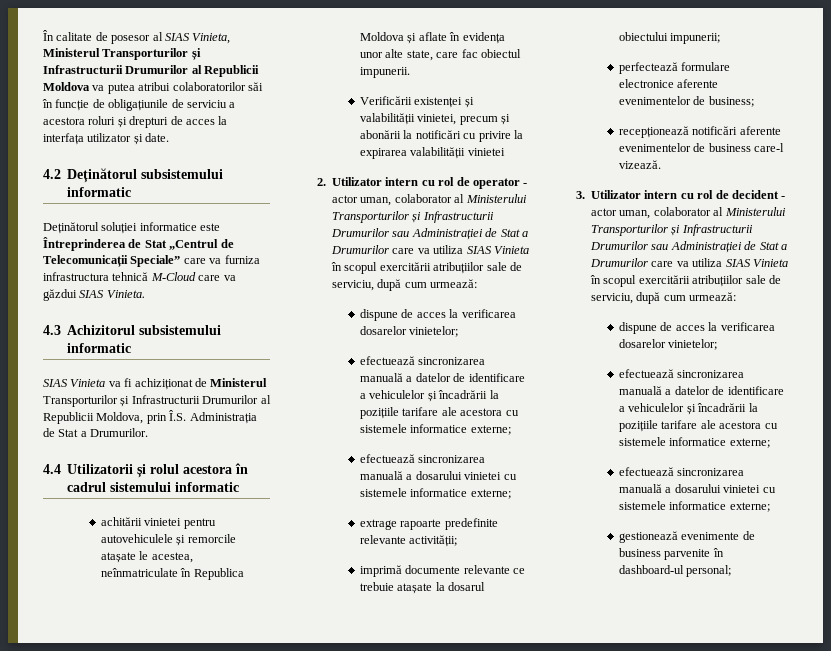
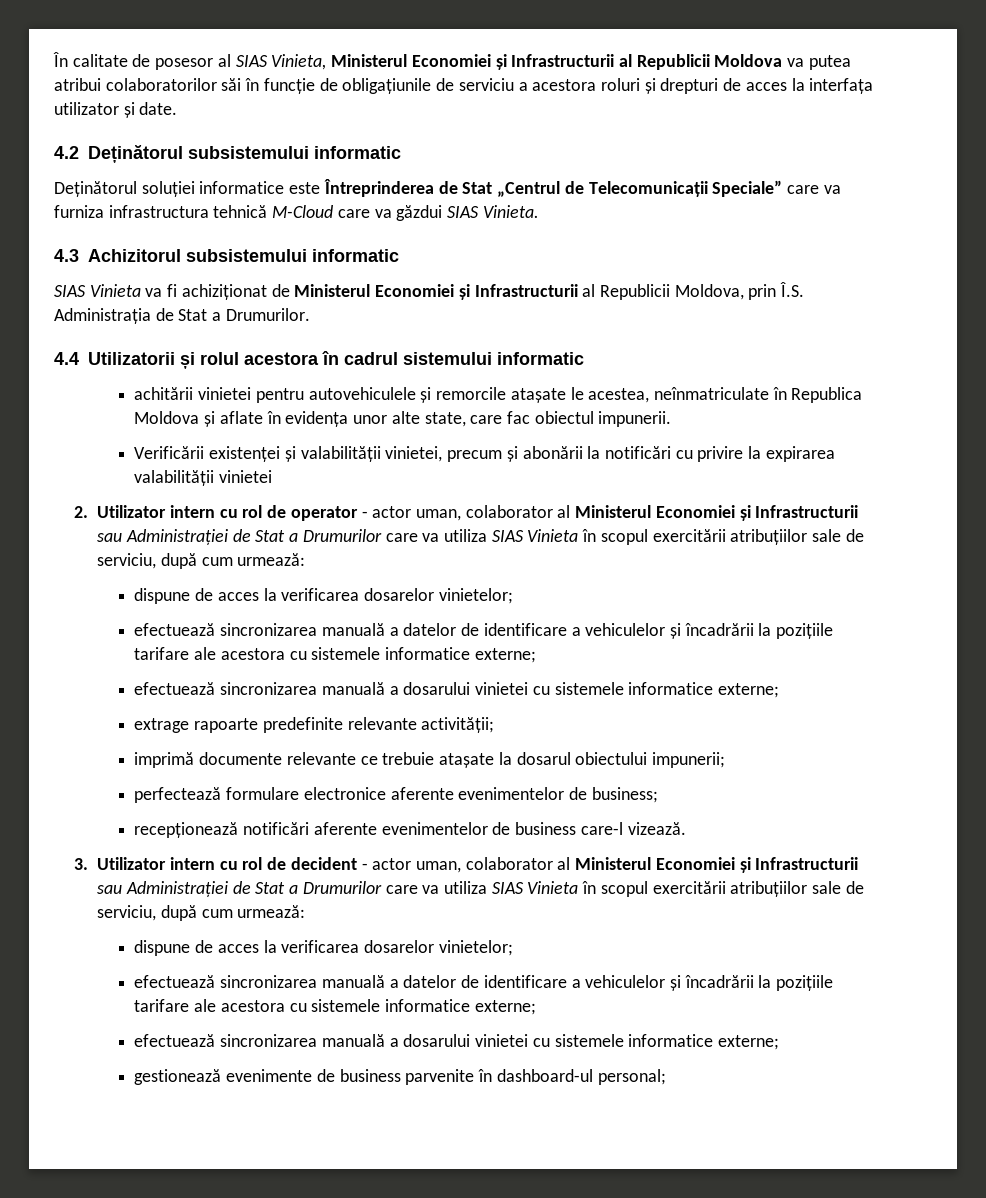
- În calitate de posesor al SIAS Vinieta, Ministerul Transporturilor și Infrastructurii Drumurilor al Republicii Moldova va putea atribui colaboratorilor săi în funcție de obligațiunile de serviciu a acestora roluri și drepturi de acces la interfața utilizator și date.
+ În calitate de posesor al SIAS Vinieta, Ministerul Economiei și Infrastructurii al Republicii Moldova va putea atribui colaboratorilor săi în funcție de obligațiunile de serviciu a acestora roluri și drepturi de acces la interfața utilizator și date.
- SIAS Vinieta va fi achiziționat de Ministerul Transporturilor și Infrastructurii Drumurilor al Republicii Moldova, prin Î.S. Administrația de Stat a Drumurilor.
+ SIAS Vinieta va fi achiziționat de Ministerul Economiei și Infrastructurii al Republicii Moldova, prin Î.S. Administrația de Stat a Drumurilor.
- 2. Utilizator intern cu rol de operator - actor uman, colaborator al Ministerului Transporturilor și Infrastructurii Drumurilor sau Administrației de Stat a Drumurilor care va utiliza SIAS Vinieta în scopul exercitării atribuțiilor sale de serviciu, după cum urmează:
+ 2. Utilizator intern cu rol de operator - actor uman, colaborator al Ministerul Economiei și Infrastructurii sau Administrației de Stat a Drumurilor care va utiliza SIAS Vinieta în scopul exercitării atribuțiilor sale de serviciu, după cum urmează:
- 3. Utilizator intern cu rol de decident - actor uman, colaborator al Ministerului Transporturilor și Infrastructurii Drumurilor sau Administrației de Stat a Drumurilor care va utiliza SIAS Vinieta în scopul exercitării atribuțiilor sale de serviciu, după cum urmează:
+ 3. Utilizator intern cu rol de decident - actor uman, colaborator al Ministerul Economiei și Infrastructurii sau Administrației de Stat a Drumurilor care va utiliza SIAS Vinieta în scopul exercitării atribuțiilor sale de serviciu, după cum urmează:

